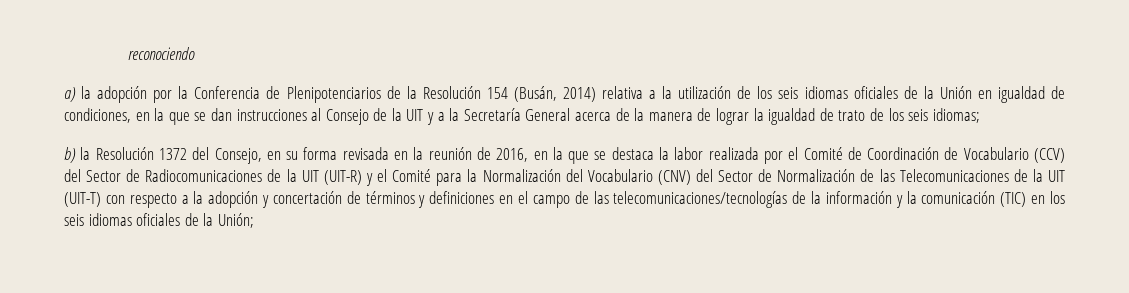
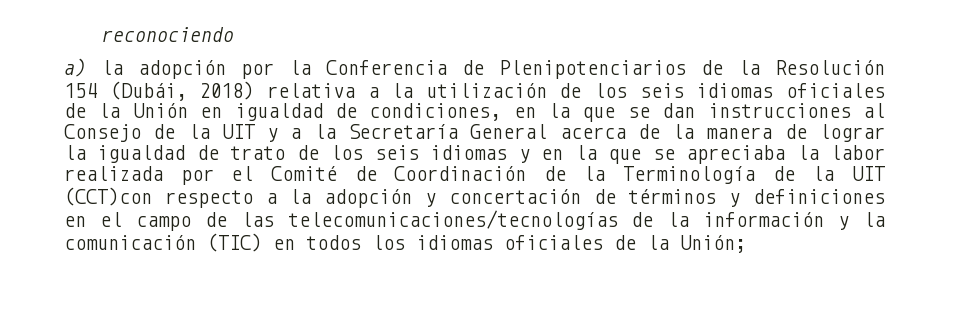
- a) la adopción por la Conferencia de Plenipotenciarios de la Resolución 154 (Busán, 2014) relativa a la utilización de los seis idiomas oficiales de la Unión en igualdad de condiciones, en la que se dan instrucciones al Consejo de la UIT y a la Secretaría General acerca de la manera de lograr la igualdad de trato de los seis idiomas;
- b) la Resolución 1372 del Consejo, en su forma revisada en la reunión de 2016, en la que se destaca la labor realizada por el Comité de Coordinación de Vocabulario (CCV) del Sector de Radiocomunicaciones de la UIT (UIT-R) y el Comité para la Normalización del Vocabulario (CNV) del Sector de Normalización de las Telecomunicaciones de la UIT (UIT-T) con respecto a la adopción y concertación de términos y definiciones en el campo de las telecomunicaciones/tecnologías de la información y la comunicación (TIC) en los seis idiomas oficiales de la Unión;
+ a) la adopción por la Conferencia de Plenipotenciarios de la Resolución 154 (Dubái, 2018) relativa a la utilización de los seis idiomas oficiales de la Unión en igualdad de condiciones, en la que se dan instrucciones al Consejo de la UIT y a la Secretaría General acerca de la manera de lograr la igualdad de trato de los seis idiomas y en la que se apreciaba la labor realizada por el Comité de Coordinación de la Terminología de la UIT (CCT)con respecto a la adopción y concertación de términos y definiciones en el campo de las telecomunicaciones/tecnologías de la información y la comunicación (TIC) en todos los idiomas oficiales de la Unión;

